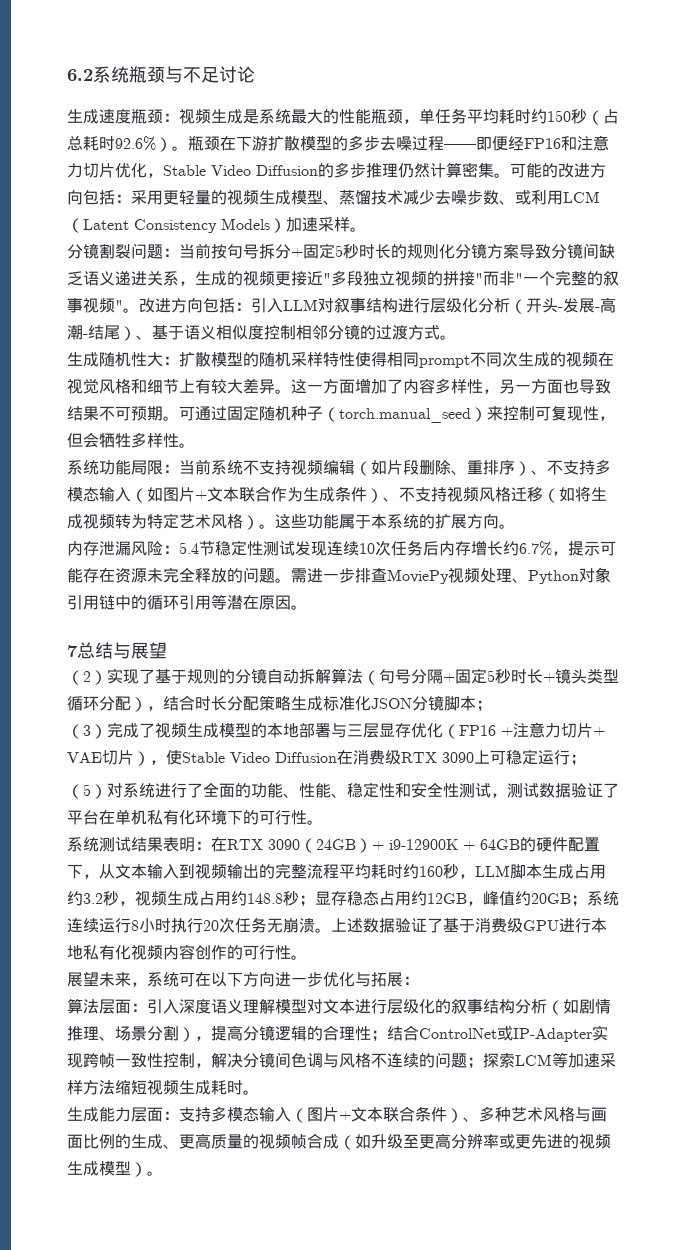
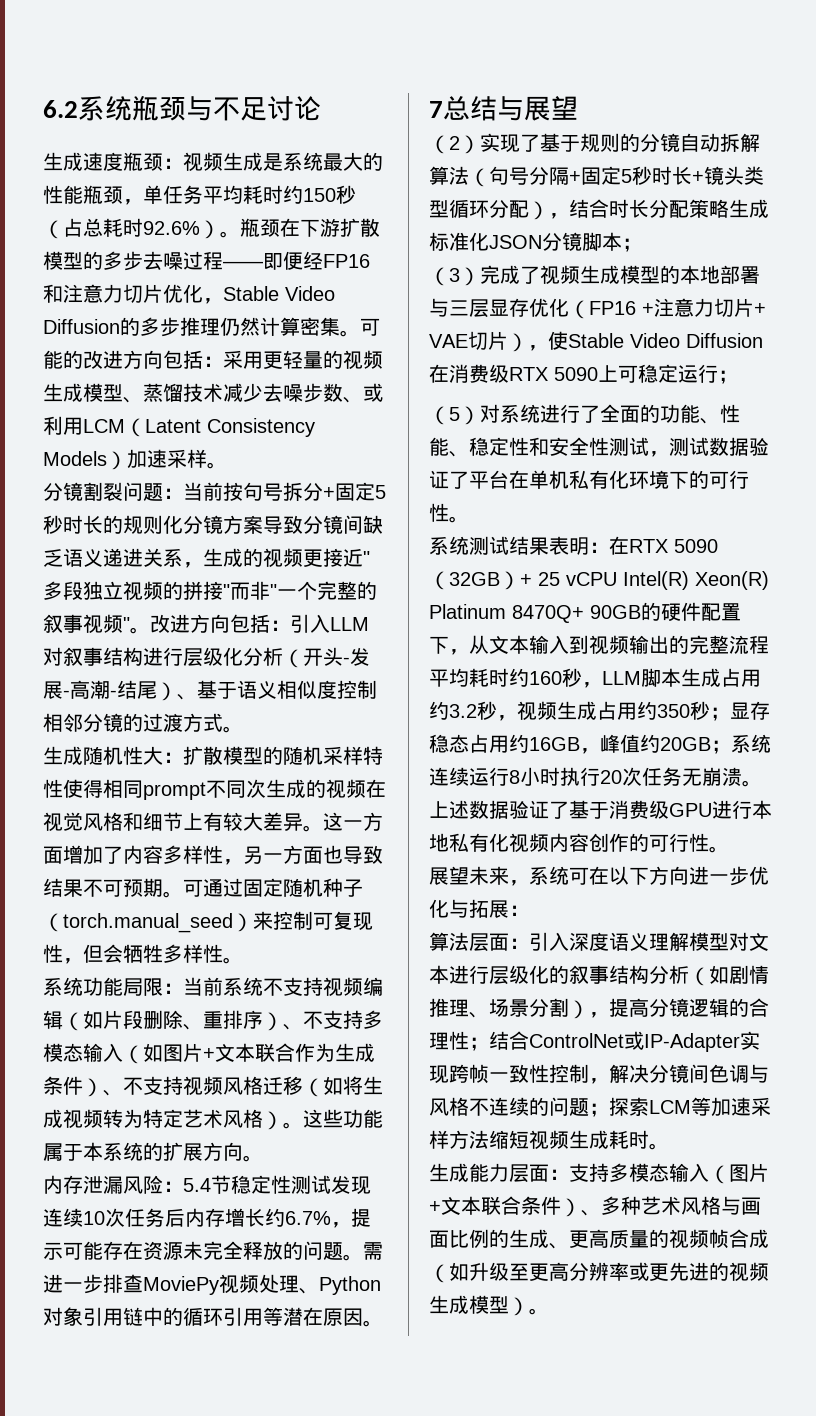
- （3）完成了视频生成模型的本地部署与三层显存优化（FP16 +注意力切片+ VAE切片），使Stable Video Diffusion在消费级RTX 3090上可稳定运行；
+ （3）完成了视频生成模型的本地部署与三层显存优化（FP16 +注意力切片+ VAE切片），使Stable Video Diffusion在消费级RTX 5090上可稳定运行；
- 系统测试结果表明：在RTX 3090（24GB）+ i9-12900K + 64GB的硬件配置下，从文本输入到视频输出的完整流程平均耗时约160秒，LLM脚本生成占用约3.2秒，视频生成占用约148.8秒；显存稳态占用约12GB，峰值约20GB；系统连续运行8小时执行20次任务无崩溃。
+ 系统测试结果表明：在RTX 5090（32GB）+ 25 vCPU Intel(R) Xeon(R) Platinum 8470Q+ 90GB的硬件配置下，从文本输入到视频输出的完整流程平均耗时约160秒，LLM脚本生成占用约3.2秒，视频生成占用约350秒；显存稳态占用约16GB，峰值约20GB；系统连续运行8小时执行20次任务无崩溃。

